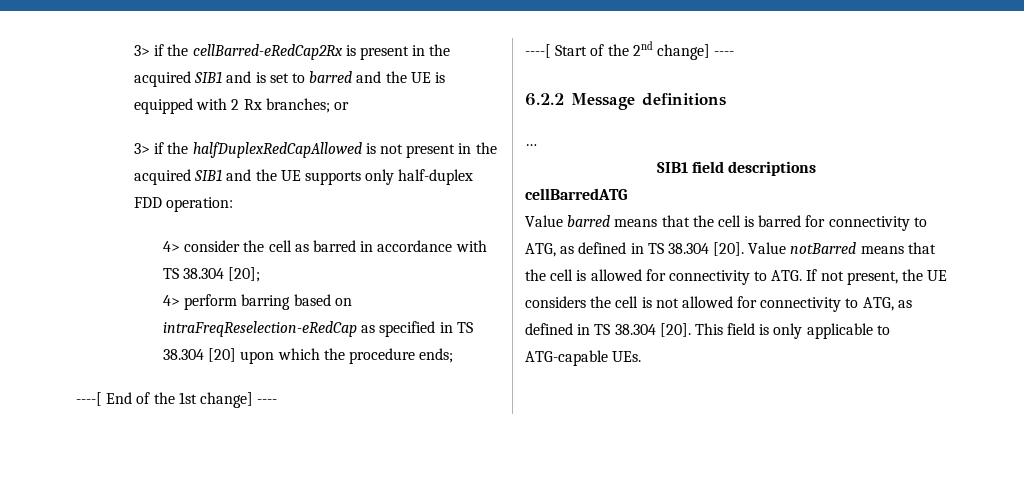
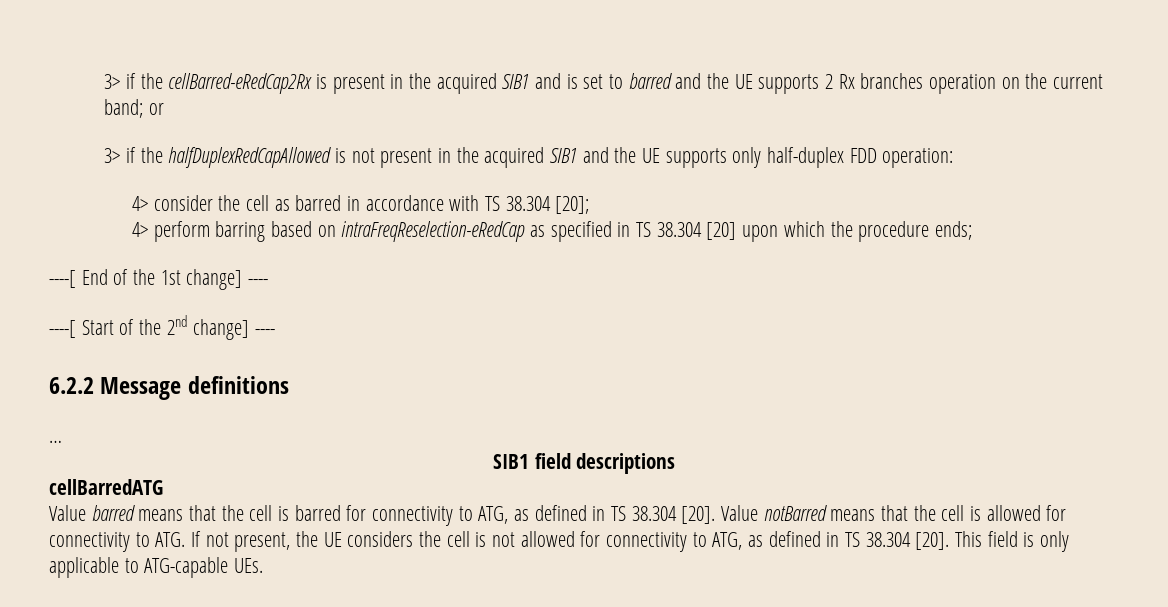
- 3> if the cellBarred-eRedCap2Rx is present in the acquired SIB1 and is set to barred and the UE is equipped with 2 Rx branches; or
+ 3> if the cellBarred-eRedCap2Rx is present in the acquired SIB1 and is set to barred and the UE supports 2 Rx branches operation on the current band; or

